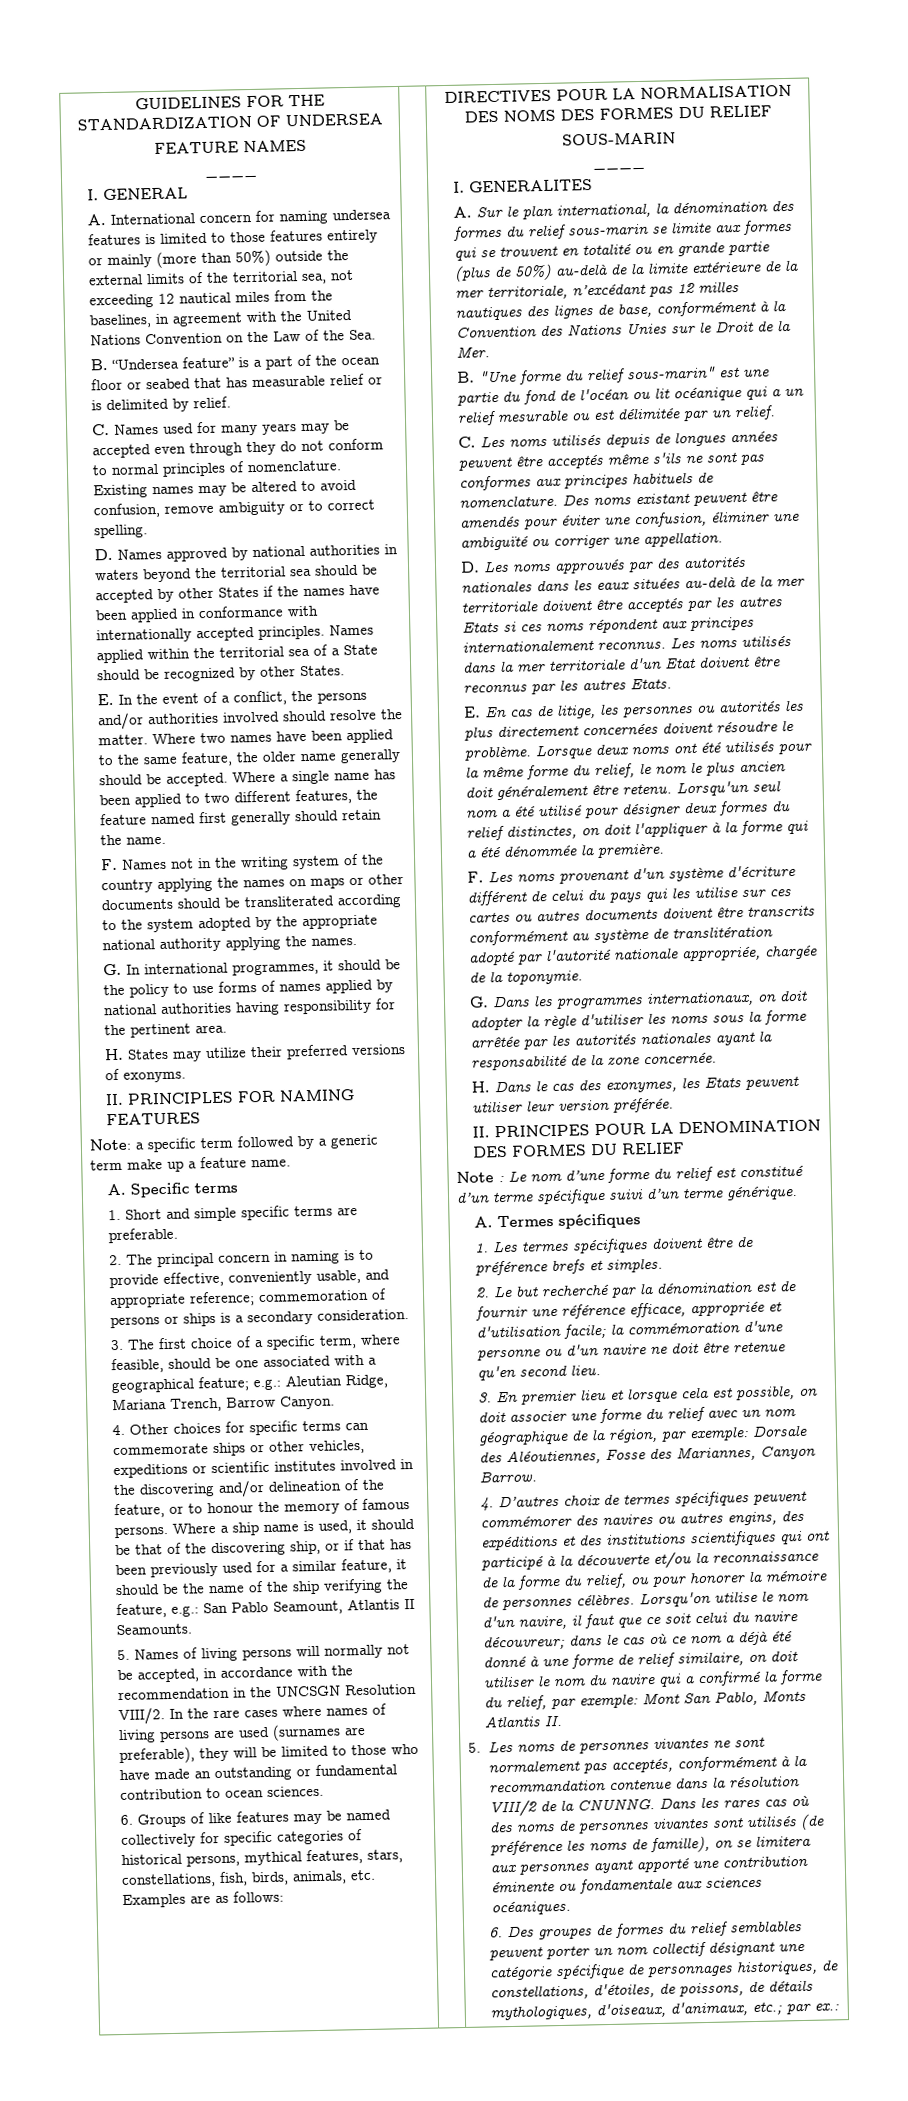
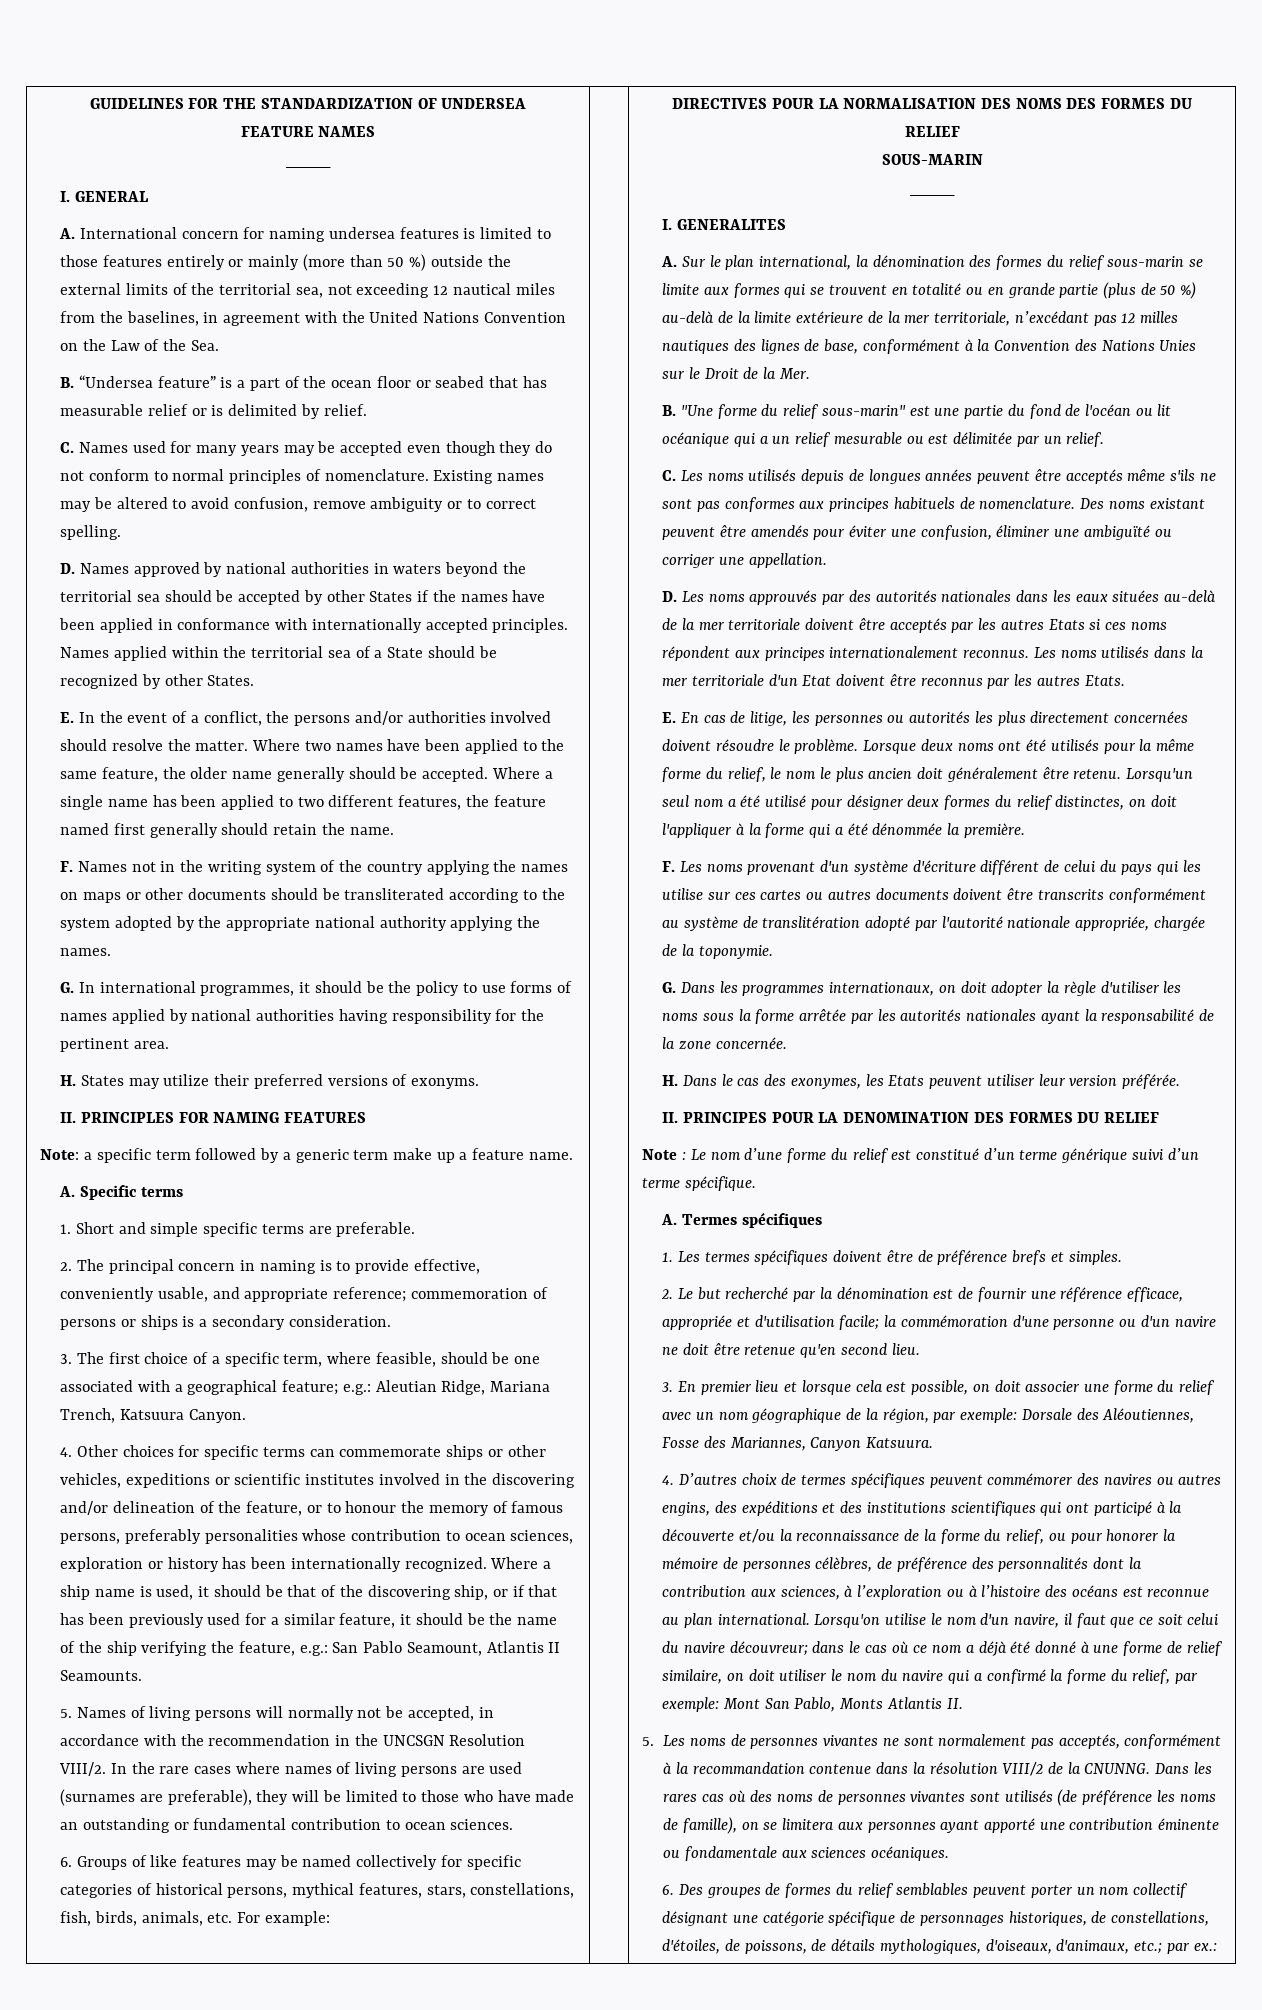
- A. International concern for naming undersea features is limited to those features entirely or mainly (more than 50%) outside the external limits of the territorial sea, not exceeding 12 nautical miles from the baselines, in agreement with the United Nations Convention on the Law of the Sea.
+ A. International concern for naming undersea features is limited to those features entirely or mainly (more than 50 %) outside the external limits of the territorial sea, not exceeding 12 nautical miles from the baselines, in agreement with the United Nations Convention on the Law of the Sea.
- C. Names used for many years may be accepted even through they do not conform to normal principles of nomenclature.
+ C. Names used for many years may be accepted even though they do not conform to normal principles of nomenclature.
- 3. The first choice of a specific term, where feasible, should be one associated with a geographical feature; e.g.: Aleutian Ridge, Mariana Trench, Barrow Canyon.
+ 3. The first choice of a specific term, where feasible, should be one associated with a geographical feature; e.g.: Aleutian Ridge, Mariana Trench, Katsuura Canyon.
- 4. Other choices for specific terms can commemorate ships or other vehicles, expeditions or scientific institutes involved in the discovering and/or delineation of the feature, or to honour the memory of famous persons.
+ 4. Other choices for specific terms can commemorate ships or other vehicles, expeditions or scientific institutes involved in the discovering and/or delineation of the feature, or to honour the memory of famous persons, preferably personalities whose contribution to ocean sciences, exploration or history has been internationally recognized.
- 6. Groups of like features may be named collectively for specific categories of historical persons, mythical features, stars, constellations, fish, birds, animals, etc. Examples are as follows:
+ 6. Groups of like features may be named collectively for specific categories of historical persons, mythical features, stars, constellations, fish, birds, animals, etc. For example:
- A. Sur le plan international, la dénomination des formes du relief sous-marin se limite aux formes qui se trouvent en totalité ou en grande partie (plus de 50%) au-delà de la limite extérieure de la mer territoriale, n’excédant pas 12 milles nautiques des lignes de base, conformément à la Convention des Nations Unies sur le Droit de la Mer.
+ A. Sur le plan international, la dénomination des formes du relief sous-marin se limite aux formes qui se trouvent en totalité ou en grande partie (plus de 50 %) au-delà de la limite extérieure de la mer territoriale, n’excédant pas 12 milles nautiques des lignes de base, conformément à la Convention des Nations Unies sur le Droit de la Mer.
- Note : Le nom d’une forme du relief est constitué d’un terme spécifique suivi d’un terme générique.
+ Note : Le nom d’une forme du relief est constitué d’un terme générique suivi d’un terme spécifique.
- 3. En premier lieu et lorsque cela est possible, on doit associer une forme du relief avec un nom géographique de la région, par exemple: Dorsale des Aléoutiennes, Fosse des Mariannes, Canyon Barrow.
+ 3. En premier lieu et lorsque cela est possible, on doit associer une forme du relief avec un nom géographique de la région, par exemple: Dorsale des Aléoutiennes, Fosse des Mariannes, Canyon Katsuura.
- 4. D’autres choix de termes spécifiques peuvent commémorer des navires ou autres engins, des expéditions et des institutions scientifiques qui ont participé à la découverte et/ou la reconnaissance de la forme du relief, ou pour honorer la mémoire de personnes célèbres.
+ 4. D’autres choix de termes spécifiques peuvent commémorer des navires ou autres engins, des expéditions et des institutions scientifiques qui ont participé à la découverte et/ou la reconnaissance de la forme du relief, ou pour honorer la mémoire de personnes célèbres, de préférence des personnalités dont la contribution aux sciences, à l’exploration ou à l’histoire des océans est reconnue au plan international.

